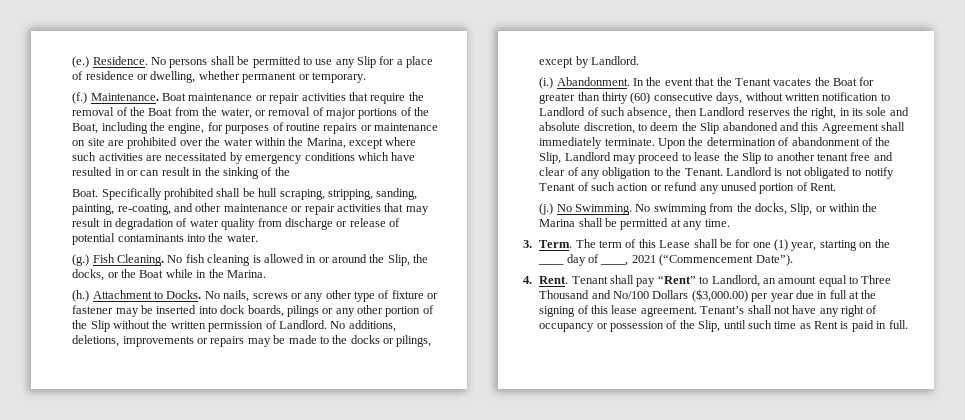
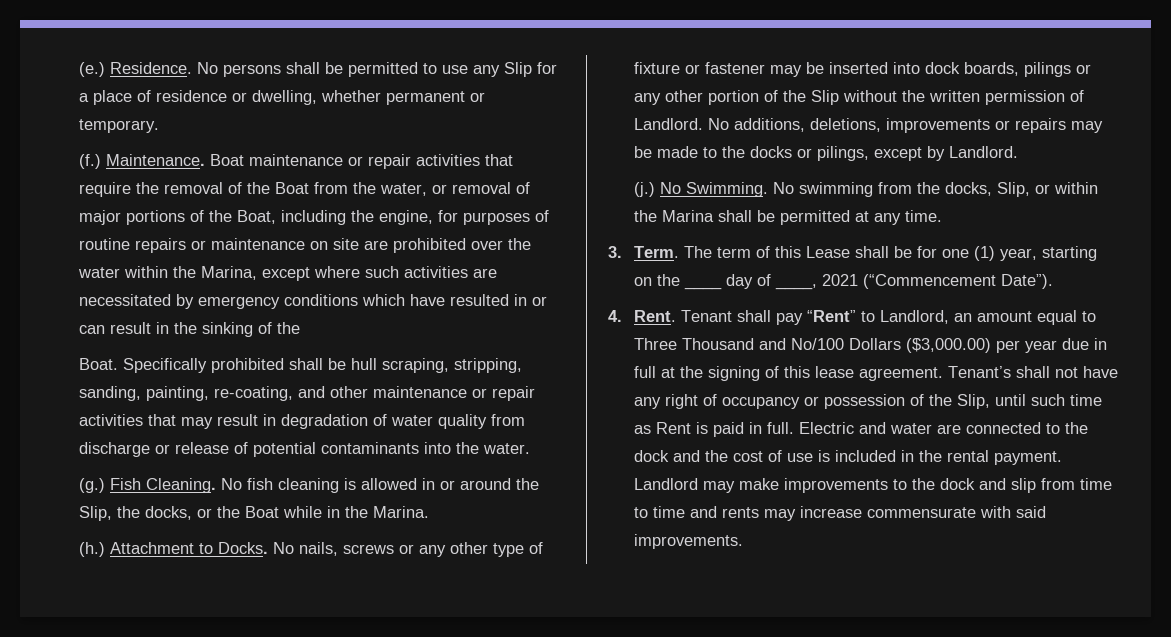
- (i.) Abandonment. In the event that the Tenant vacates the Boat for greater than thirty (60) consecutive days, without written notification to Landlord of such absence, then Landlord reserves the right, in its sole and absolute discretion, to deem the Slip abandoned and this Agreement shall immediately terminate. Upon the determination of abandonment of the Slip, Landlord may proceed to lease the Slip to another tenant free and clear of any obligation to the Tenant. Landlord is not obligated to notify Tenant of such action or refund any unused portion of Rent.
+ Electric and water are connected to the dock and the cost of use is included in the rental payment. Landlord may make improvements to the dock and slip from time to time and rents may increase commensurate with said improvements.

